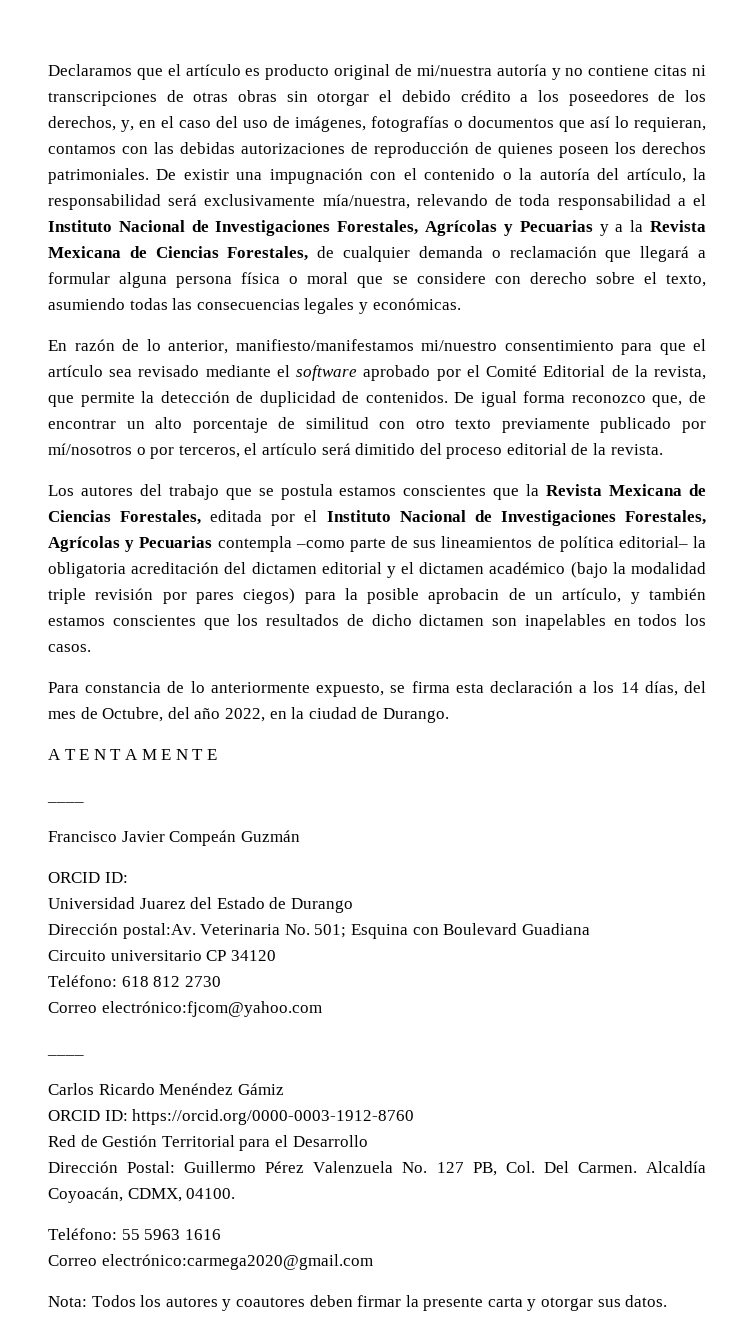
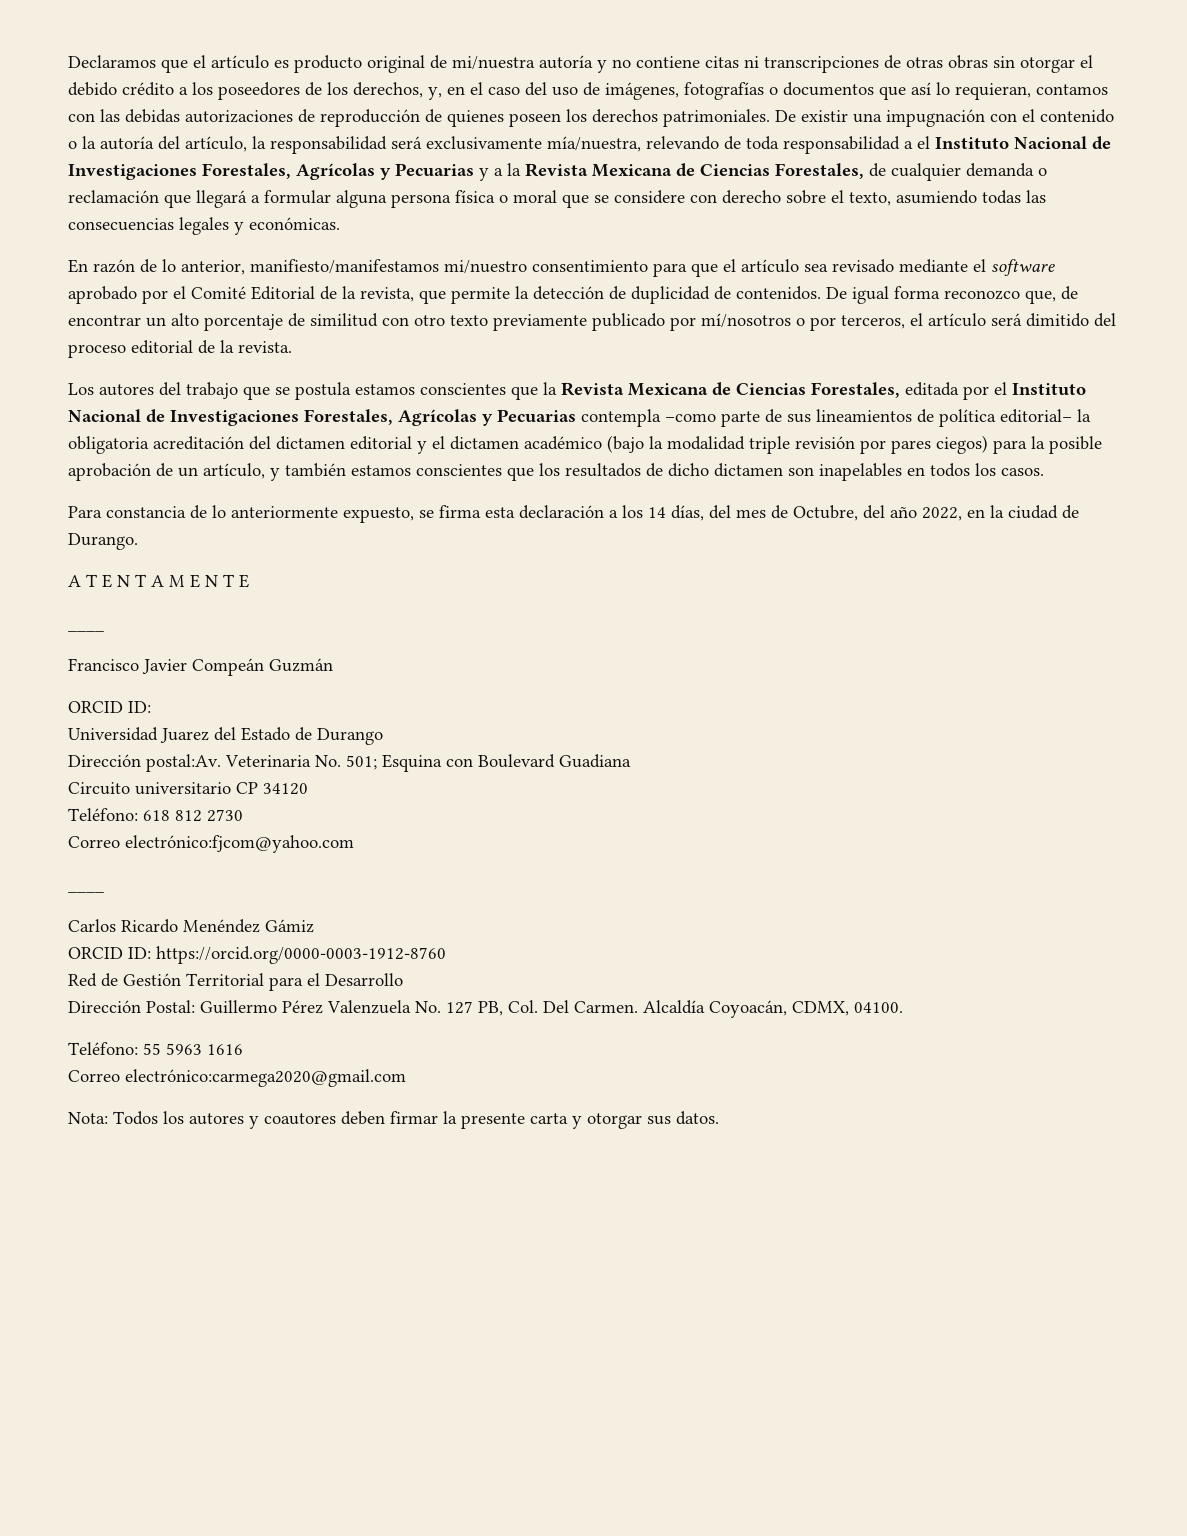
- Los autores del trabajo que se postula estamos conscientes que la Revista Mexicana de Ciencias Forestales, editada por el Instituto Nacional de Investigaciones Forestales, Agrícolas y Pecuarias contempla –como parte de sus lineamientos de política editorial– la obligatoria acreditación del dictamen editorial y el dictamen académico (bajo la modalidad triple revisión por pares ciegos) para la posible aprobacin de un artículo, y también estamos conscientes que los resultados de dicho dictamen son inapelables en todos los casos.
+ Los autores del trabajo que se postula estamos conscientes que la Revista Mexicana de Ciencias Forestales, editada por el Instituto Nacional de Investigaciones Forestales, Agrícolas y Pecuarias contempla –como parte de sus lineamientos de política editorial– la obligatoria acreditación del dictamen editorial y el dictamen académico (bajo la modalidad triple revisión por pares ciegos) para la posible aprobación de un artículo, y también estamos conscientes que los resultados de dicho dictamen son inapelables en todos los casos.

